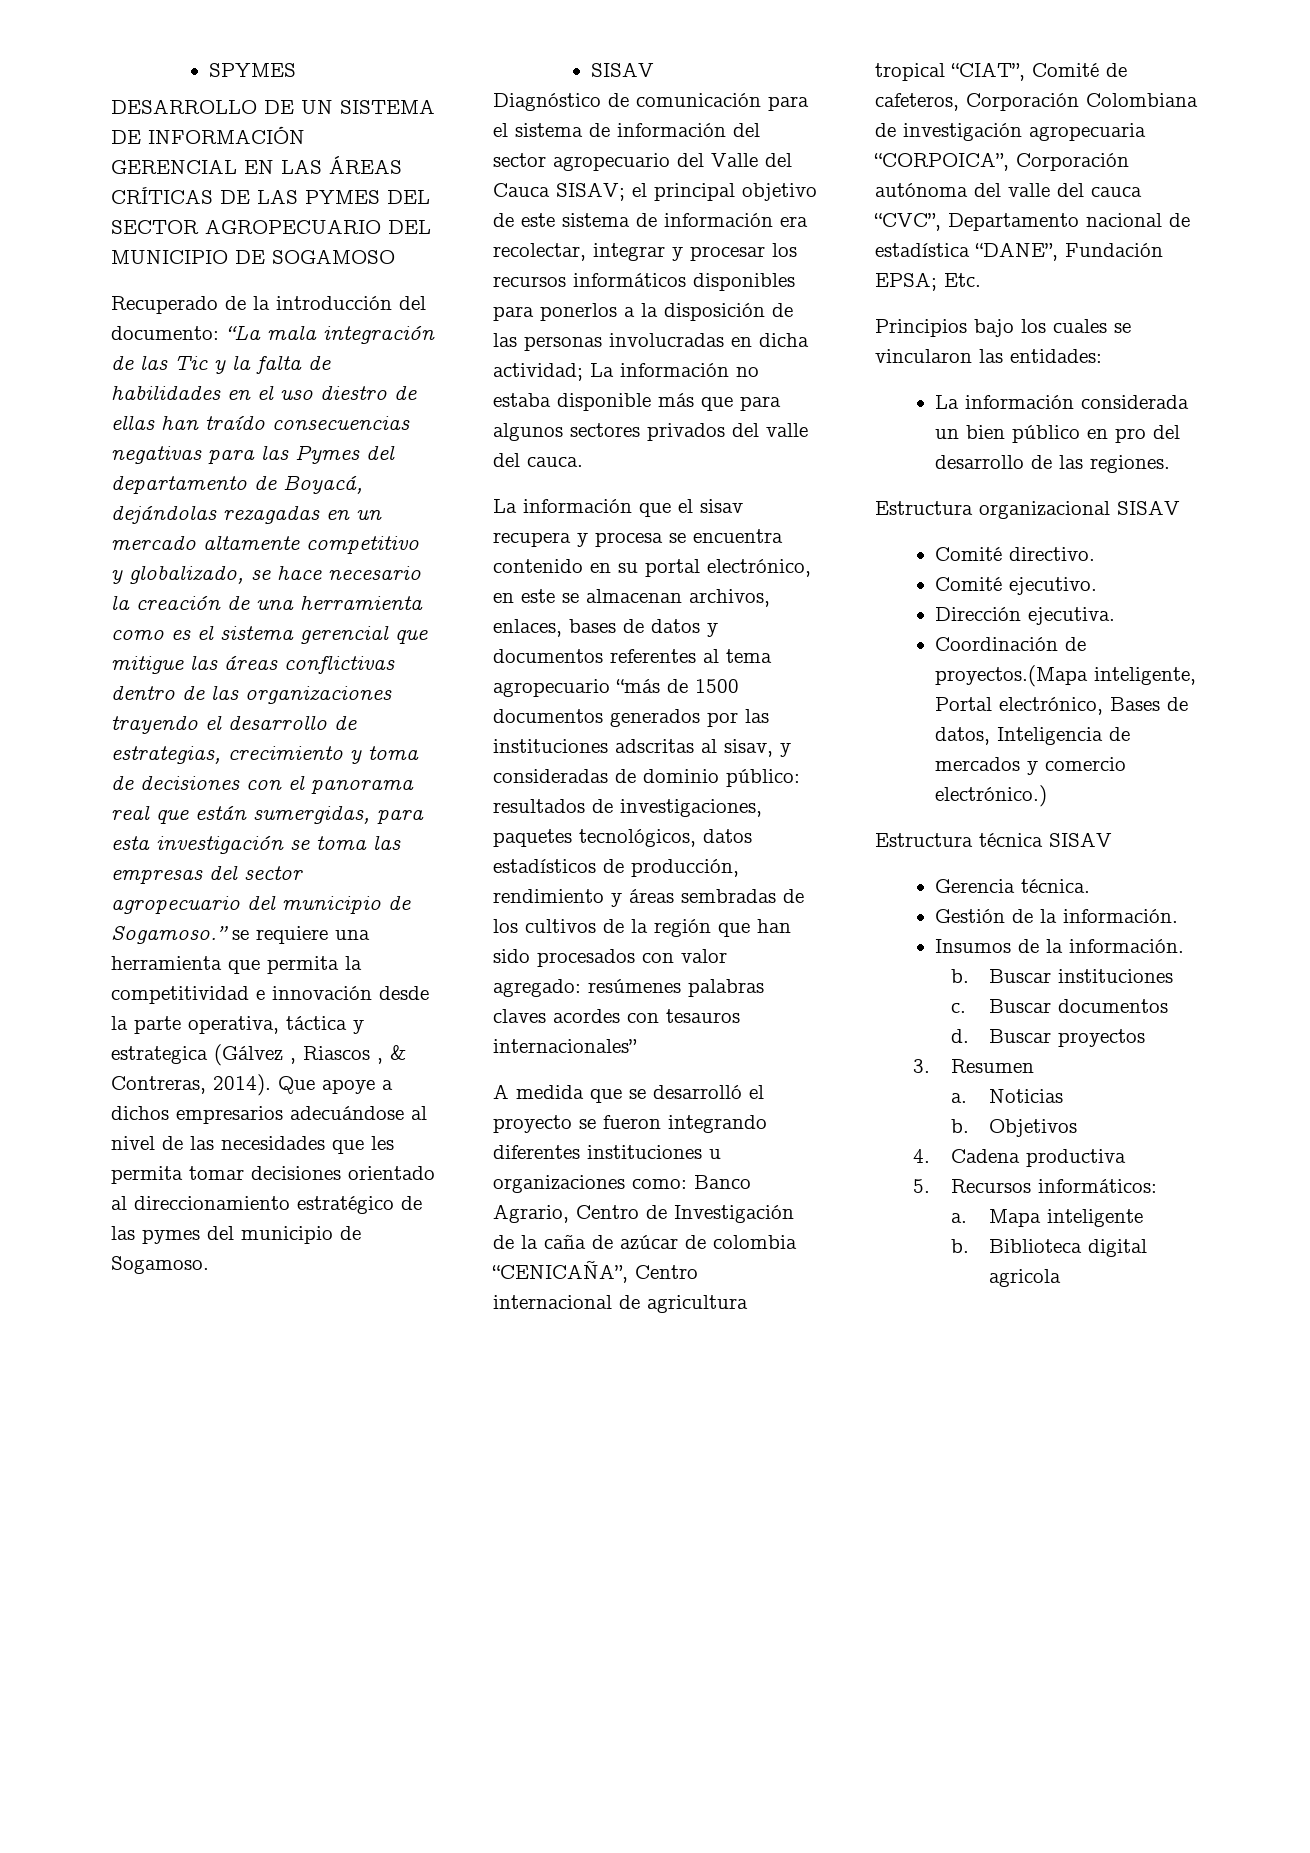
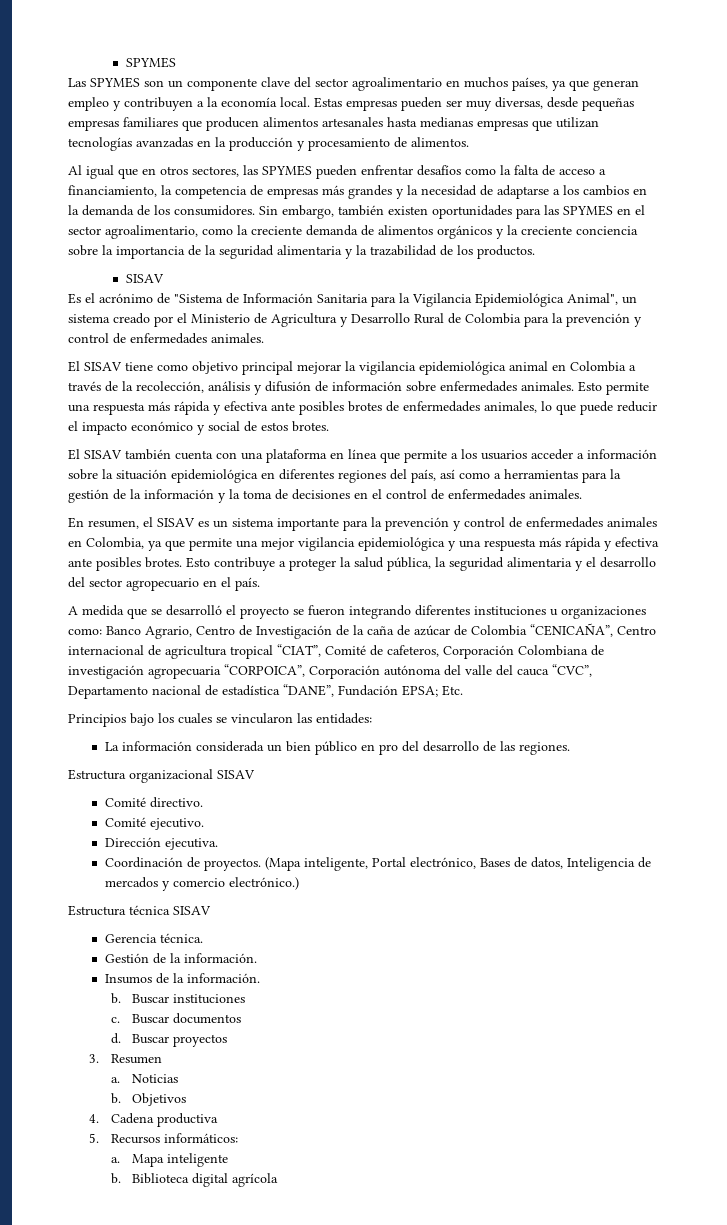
- DESARROLLO DE UN SISTEMA DE INFORMACIÓN GERENCIAL EN LAS ÁREAS CRÍTICAS DE LAS PYMES DEL SECTOR AGROPECUARIO DEL MUNICIPIO DE SOGAMOSO
- Recuperado de la introducción del documento: “La mala integración de las Tic y la falta de habilidades en el uso diestro de ellas han traído consecuencias negativas para las Pymes del departamento de Boyacá, dejándolas rezagadas en un mercado altamente competitivo y globalizado, se hace necesario la creación de una herramienta como es el sistema gerencial que mitigue las áreas conflictivas dentro de las organizaciones trayendo el desarrollo de estrategias, crecimiento y toma de decisiones con el panorama real que están sumergidas, para esta investigación se toma las empresas del sector agropecuario del municipio de Sogamoso.” se requiere una herramienta que permita la competitividad e innovación desde la parte operativa, táctica y estrategica (Gálvez , Riascos , & Contreras, 2014). Que apoye a dichos empresarios adecuándose al nivel de las necesidades que les permita tomar decisiones orientado al direccionamiento estratégico de las pymes del municipio de Sogamoso.
+ Las SPYMES son un componente clave del sector agroalimentario en muchos países, ya que generan empleo y contribuyen a la economía local. Estas empresas pueden ser muy diversas, desde pequeñas empresas familiares que producen alimentos artesanales hasta medianas empresas que utilizan tecnologías avanzadas en la producción y procesamiento de alimentos.
+ Al igual que en otros sectores, las SPYMES pueden enfrentar desafíos como la falta de acceso a financiamiento, la competencia de empresas más grandes y la necesidad de adaptarse a los cambios en la demanda de los consumidores. Sin embargo, también existen oportunidades para las SPYMES en el sector agroalimentario, como la creciente demanda de alimentos orgánicos y la creciente conciencia sobre la importancia de la seguridad alimentaria y la trazabilidad de los productos.
  SISAV
- Diagnóstico de comunicación para el sistema de información del sector agropecuario del Valle del Cauca SISAV; el principal objetivo de este sistema de información era recolectar, integrar y procesar los recursos informáticos disponibles para ponerlos a la disposición de las personas involucradas en dicha actividad; La información no estaba disponible más que para algunos sectores privados del valle del cauca.
- La información que el sisav recupera y procesa se encuentra contenido en su portal electrónico, en este se almacenan archivos, enlaces, bases de datos y documentos referentes al tema agropecuario “más de 1500 documentos generados por las instituciones adscritas al sisav, y consideradas de dominio público: resultados de investigaciones, paquetes tecnológicos, datos estadísticos de producción, rendimiento y áreas sembradas de los cultivos de la región que han sido procesados con valor agregado: resúmenes palabras claves acordes con tesauros internacionales”
+ Es el acrónimo de "Sistema de Información Sanitaria para la Vigilancia Epidemiológica Animal", un sistema creado por el Ministerio de Agricultura y Desarrollo Rural de Colombia para la prevención y control de enfermedades animales.
+ El SISAV tiene como objetivo principal mejorar la vigilancia epidemiológica animal en Colombia a través de la recolección, análisis y difusión de información sobre enfermedades animales. Esto permite una respuesta más rápida y efectiva ante posibles brotes de enfermedades animales, lo que puede reducir el impacto económico y social de estos brotes.
+ El SISAV también cuenta con una plataforma en línea que permite a los usuarios acceder a información sobre la situación epidemiológica en diferentes regiones del país, así como a herramientas para la gestión de la información y la toma de decisiones en el control de enfermedades animales.
+ En resumen, el SISAV es un sistema importante para la prevención y control de enfermedades animales en Colombia, ya que permite una mejor vigilancia epidemiológica y una respuesta más rápida y efectiva ante posibles brotes. Esto contribuye a proteger la salud pública, la seguridad alimentaria y el desarrollo del sector agropecuario en el país.
- A medida que se desarrolló el proyecto se fueron integrando diferentes instituciones u organizaciones como: Banco Agrario, Centro de Investigación de la caña de azúcar de colombia “CENICAÑA”, Centro internacional de agricultura tropical “CIAT”, Comité de cafeteros, Corporación Colombiana de investigación agropecuaria “CORPOICA”, Corporación autónoma del valle del cauca “CVC”, Departamento nacional de estadística “DANE”, Fundación EPSA; Etc.
+ A medida que se desarrolló el proyecto se fueron integrando diferentes instituciones u organizaciones como: Banco Agrario, Centro de Investigación de la caña de azúcar de Colombia “CENICAÑA”, Centro internacional de agricultura tropical “CIAT”, Comité de cafeteros, Corporación Colombiana de investigación agropecuaria “CORPOICA”, Corporación autónoma del valle del cauca “CVC”, Departamento nacional de estadística “DANE”, Fundación EPSA; Etc.
- Coordinación de proyectos.(Mapa inteligente, Portal electrónico, Bases de datos, Inteligencia de mercados y comercio electrónico.)
+ Coordinación de proyectos. (Mapa inteligente, Portal electrónico, Bases de datos, Inteligencia de mercados y comercio electrónico.)
- Biblioteca digital agricola
+ Biblioteca digital agrícola

